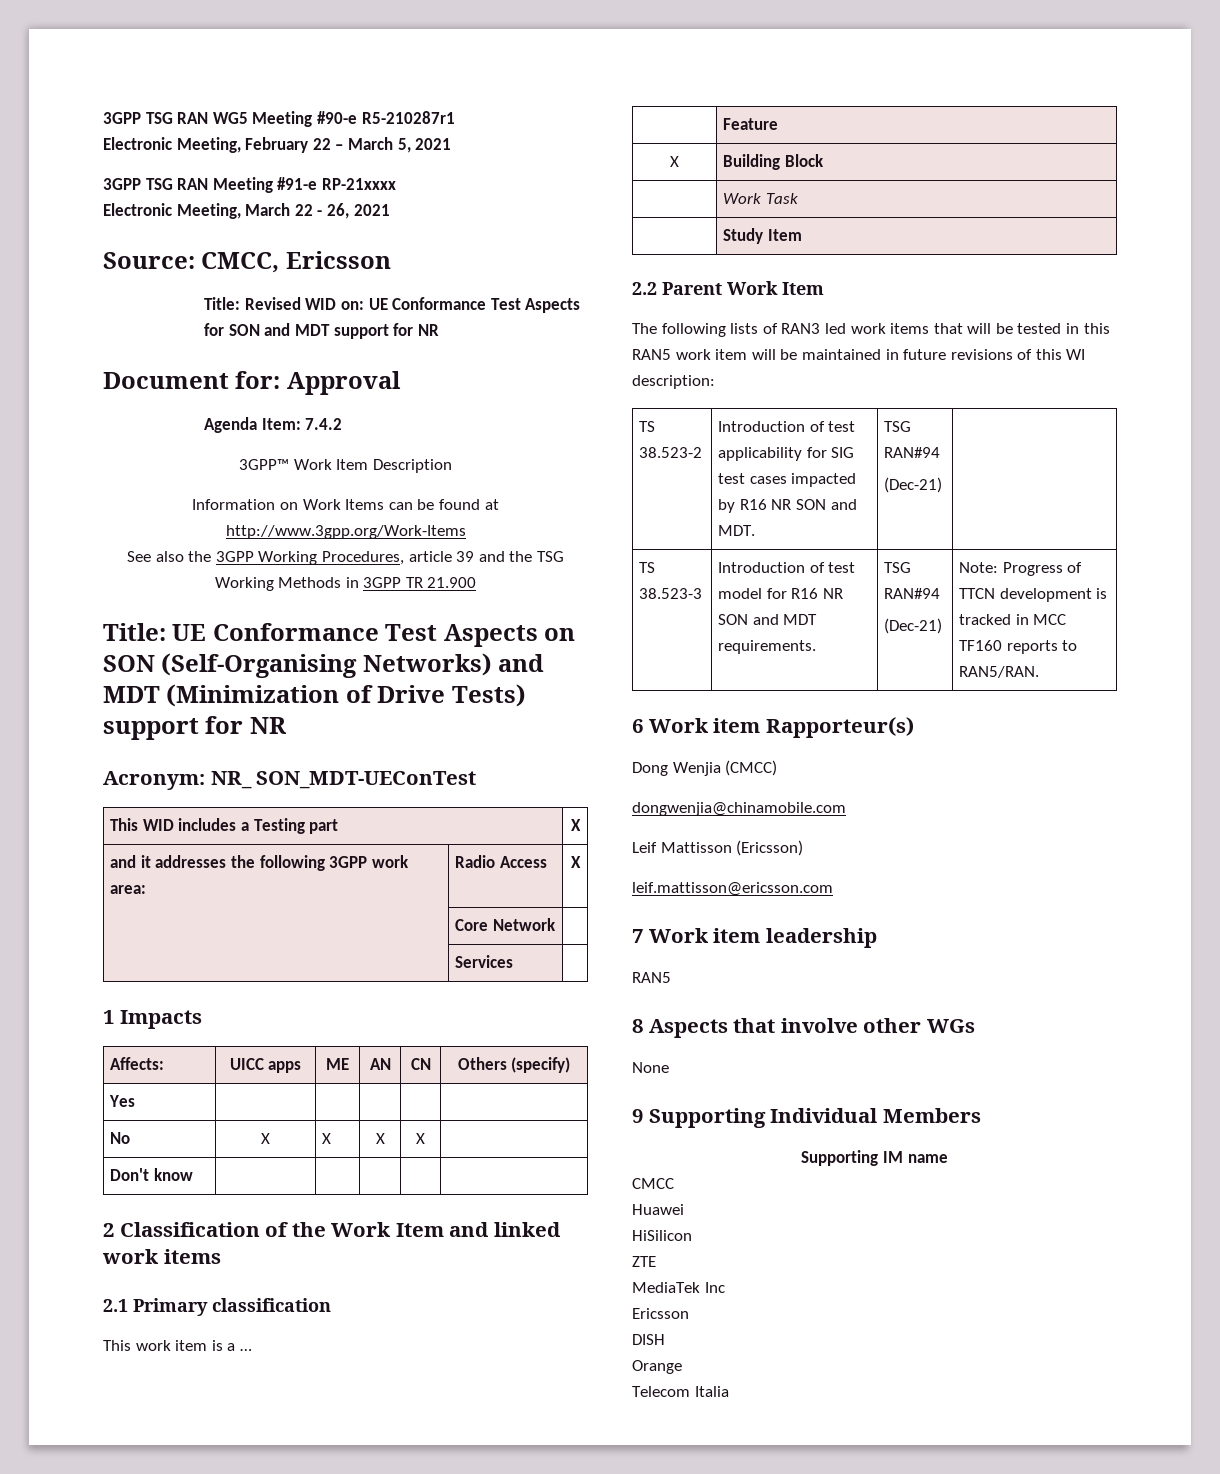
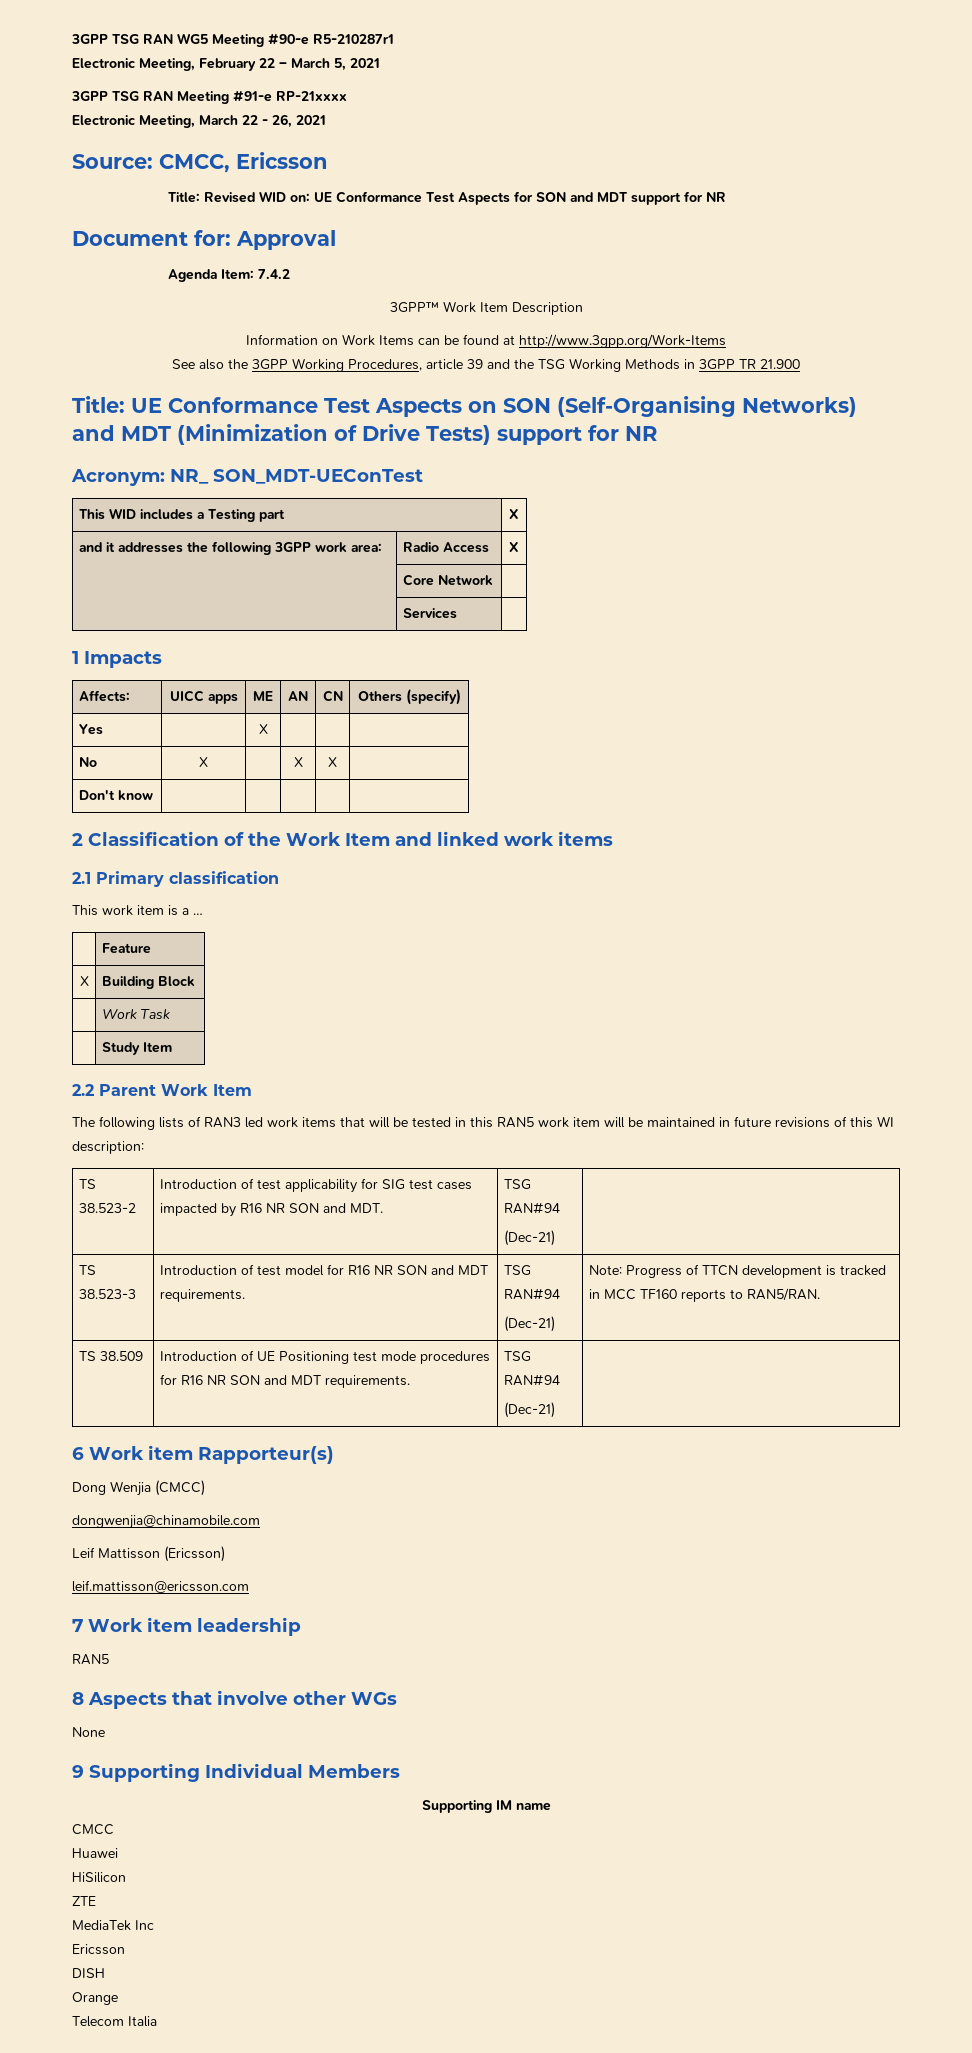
- Yes | | | | |
+ Yes | | X | | |
- No | X | X | X | X |
+ No | X | | X | X |
+ TS 38.509 | Introduction of UE Positioning test mode procedures for R16 NR SON and MDT requirements. | TSG RAN#94
+ (Dec-21) |

